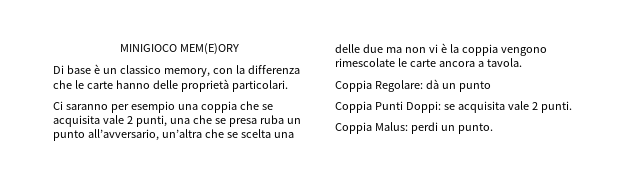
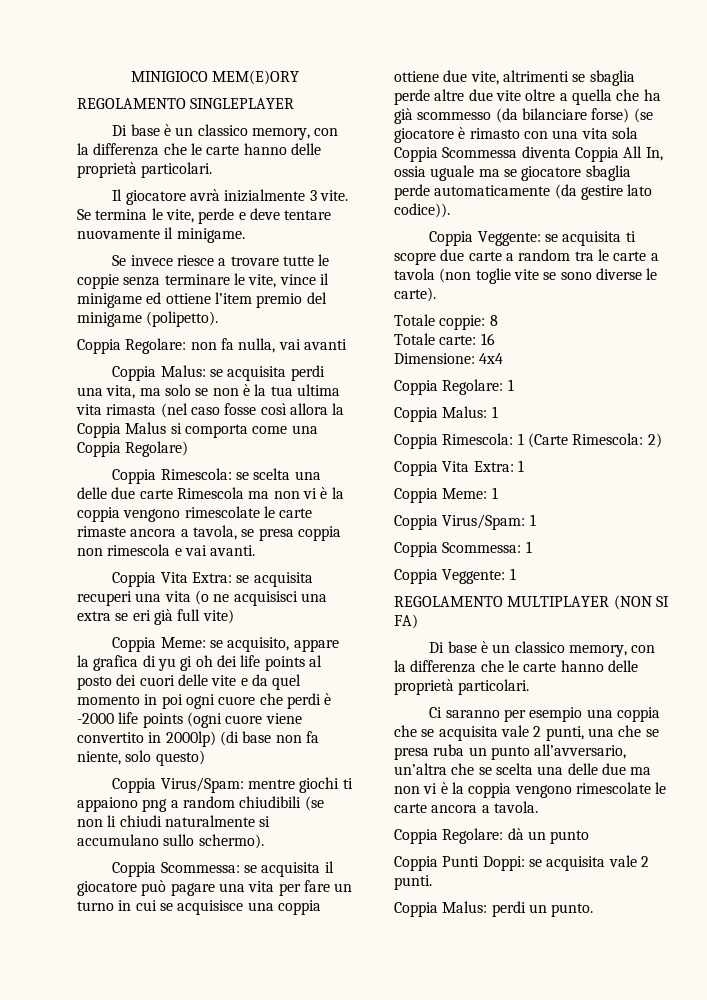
+ REGOLAMENTO SINGLEPLAYER
+ Di base è un classico memory, con la differenza che le carte hanno delle proprietà particolari.
+ Il giocatore avrà inizialmente 3 vite. Se termina le vite, perde e deve tentare nuovamente il minigame.
+ Se invece riesce a trovare tutte le coppie senza terminare le vite, vince il minigame ed ottiene l’item premio del minigame (polipetto).
+ Coppia Regolare: non fa nulla, vai avanti
+ Coppia Malus: se acquisita perdi una vita, ma solo se non è la tua ultima vita rimasta (nel caso fosse così allora la Coppia Malus si comporta come una Coppia Regolare)
+ Coppia Rimescola: se scelta una delle due carte Rimescola ma non vi è la coppia vengono rimescolate le carte rimaste ancora a tavola, se presa coppia non rimescola e vai avanti.
+ Coppia Vita Extra: se acquisita recuperi una vita (o ne acquisisci una extra se eri già full vite)
+ Coppia Meme: se acquisito, appare la grafica di yu gi oh dei life points al posto dei cuori delle vite e da quel momento in poi ogni cuore che perdi è -2000 life points (ogni cuore viene convertito in 2000lp) (di base non fa niente, solo questo)
+ Coppia Virus/Spam: mentre giochi ti appaiono png a random chiudibili (se non li chiudi naturalmente si accumulano sullo schermo).
+ Coppia Scommessa: se acquisita il giocatore può pagare una vita per fare un turno in cui se acquisisce una coppia ottiene due vite, altrimenti se sbaglia perde altre due vite oltre a quella che ha già scommesso (da bilanciare forse) (se giocatore è rimasto con una vita sola Coppia Scommessa diventa Coppia All In, ossia uguale ma se giocatore sbaglia perde automaticamente (da gestire lato codice)).
+ Coppia Veggente: se acquisita ti scopre due carte a random tra le carte a tavola (non toglie vite se sono diverse le carte).
+ Totale coppie: 8
+ Totale carte: 16
+ Dimensione: 4x4
+ Coppia Regolare: 1
+ Coppia Malus: 1
+ Coppia Rimescola: 1 (Carte Rimescola: 2)
+ Coppia Vita Extra: 1
+ Coppia Meme: 1
+ Coppia Virus/Spam: 1
+ Coppia Scommessa: 1
+ Coppia Veggente: 1
+ REGOLAMENTO MULTIPLAYER (NON SI FA)

